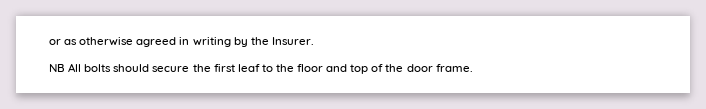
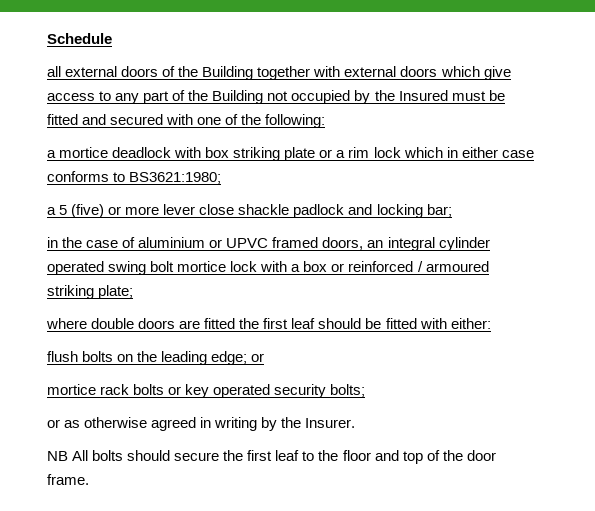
+ Schedule
+ all external doors of the Building together with external doors which give access to any part of the Building not occupied by the Insured must be fitted and secured with one of the following:
+ a mortice deadlock with box striking plate or a rim lock which in either case conforms to BS3621:1980;
+ a 5 (five) or more lever close shackle padlock and locking bar;
+ in the case of aluminium or UPVC framed doors, an integral cylinder operated swing bolt mortice lock with a box or reinforced / armoured striking plate;
+ where double doors are fitted the first leaf should be fitted with either:
+ flush bolts on the leading edge; or
+ mortice rack bolts or key operated security bolts;

